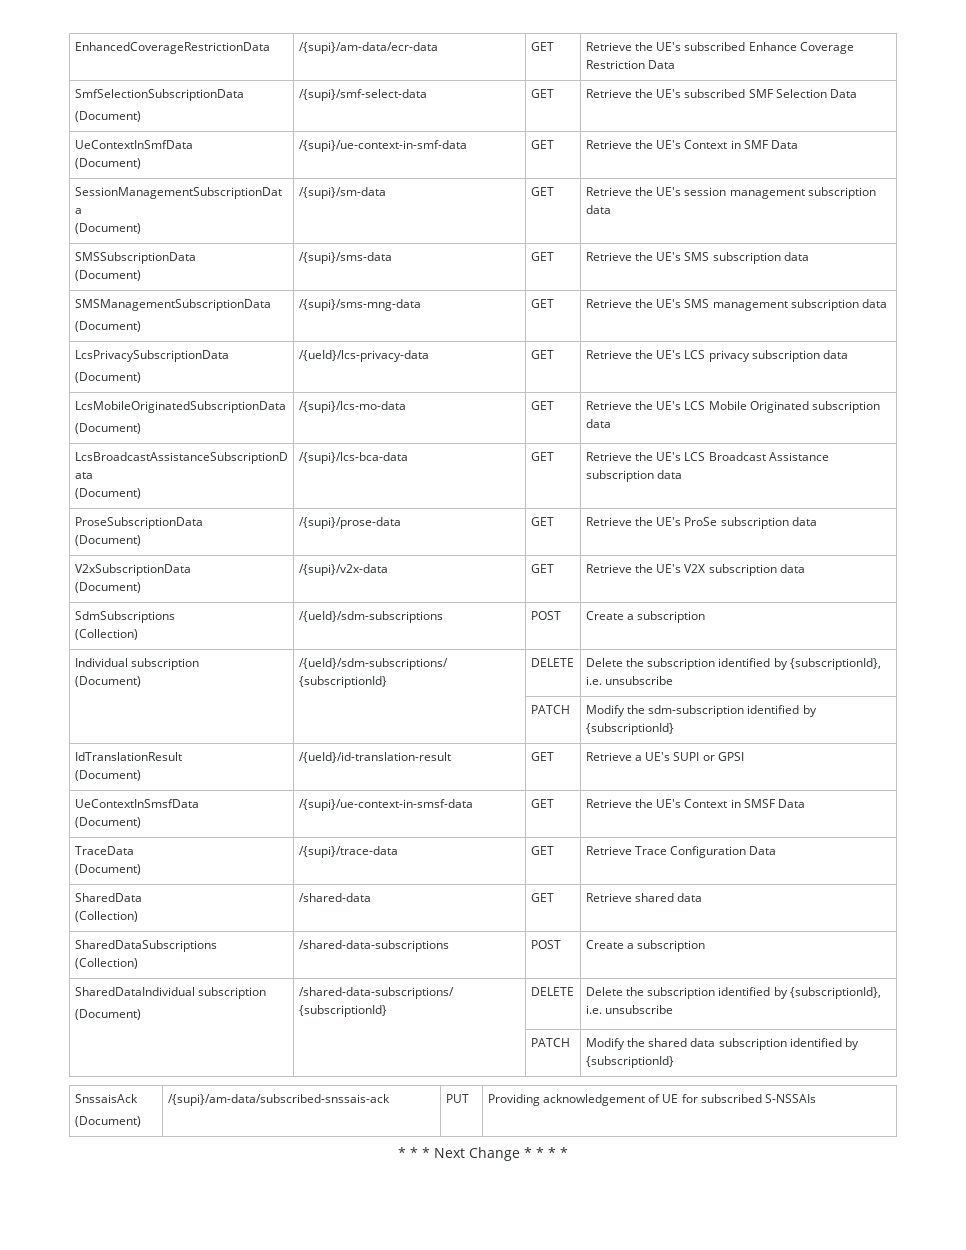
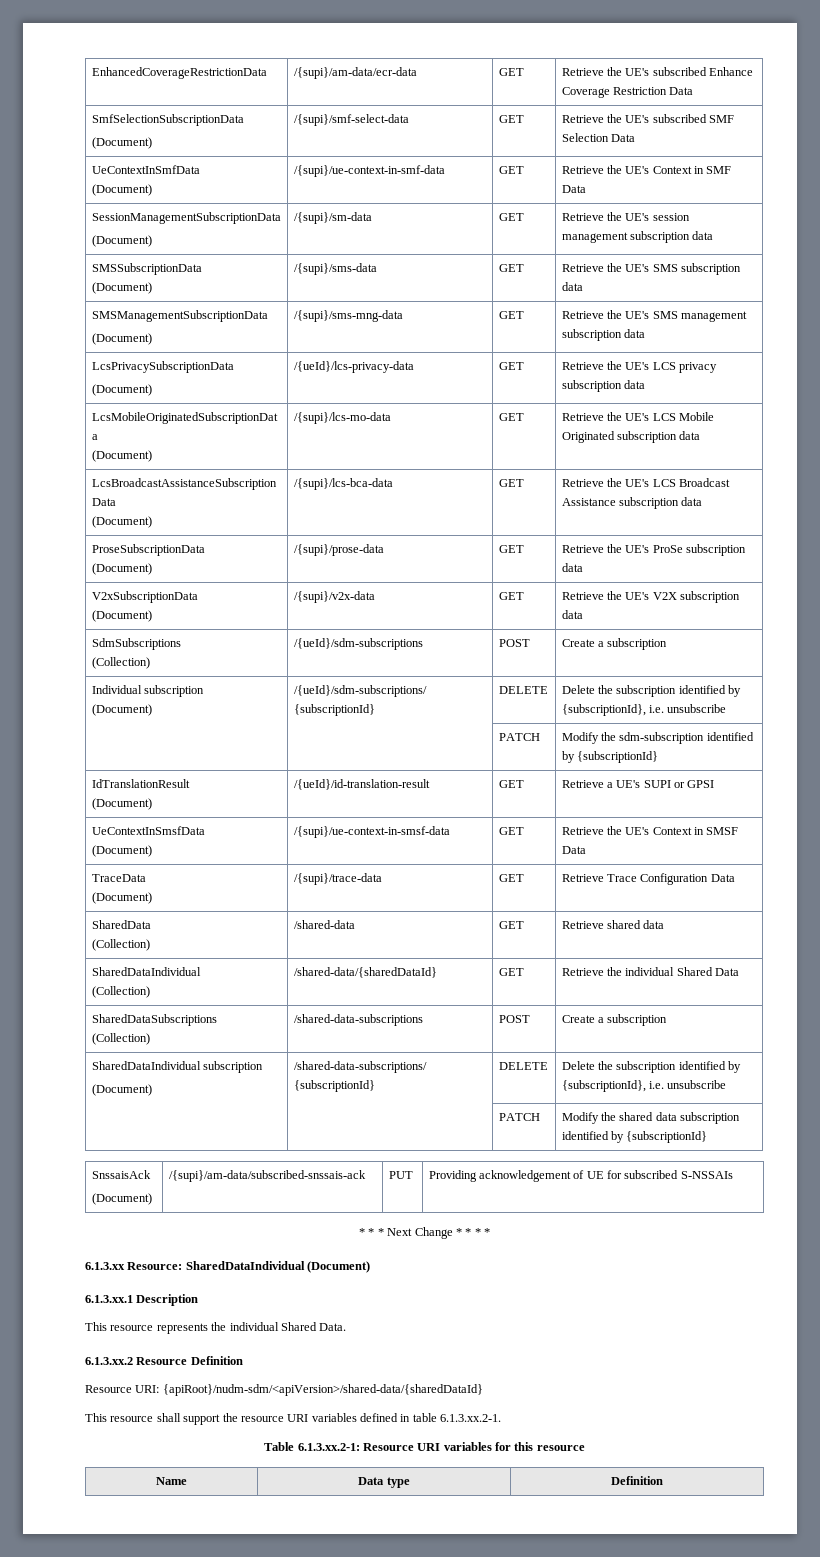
  SharedData
  (Collection) | /shared-data | GET | Retrieve shared data
+ SharedDataIndividual
+ (Collection) | /shared-data/{sharedDataId} | GET | Retrieve the individual Shared Data
+ 6.1.3.xx Resource: SharedDataIndividual (Document)
+ 6.1.3.xx.1 Description
+ This resource represents the individual Shared Data.
+ 6.1.3.xx.2 Resource Definition
+ Resource URI: {apiRoot}/nudm-sdm/<apiVersion>/shared-data/{sharedDataId}
+ This resource shall support the resource URI variables defined in table 6.1.3.xx.2-1.
+ Table 6.1.3.xx.2-1: Resource URI variables for this resource
+ Name | Data type | Definition

